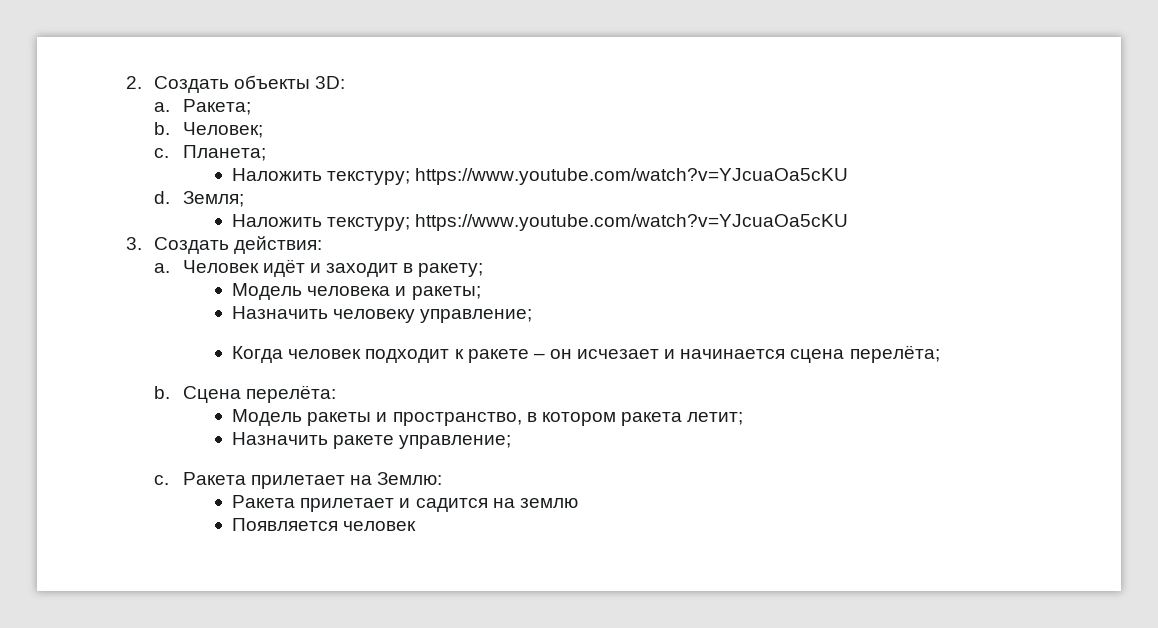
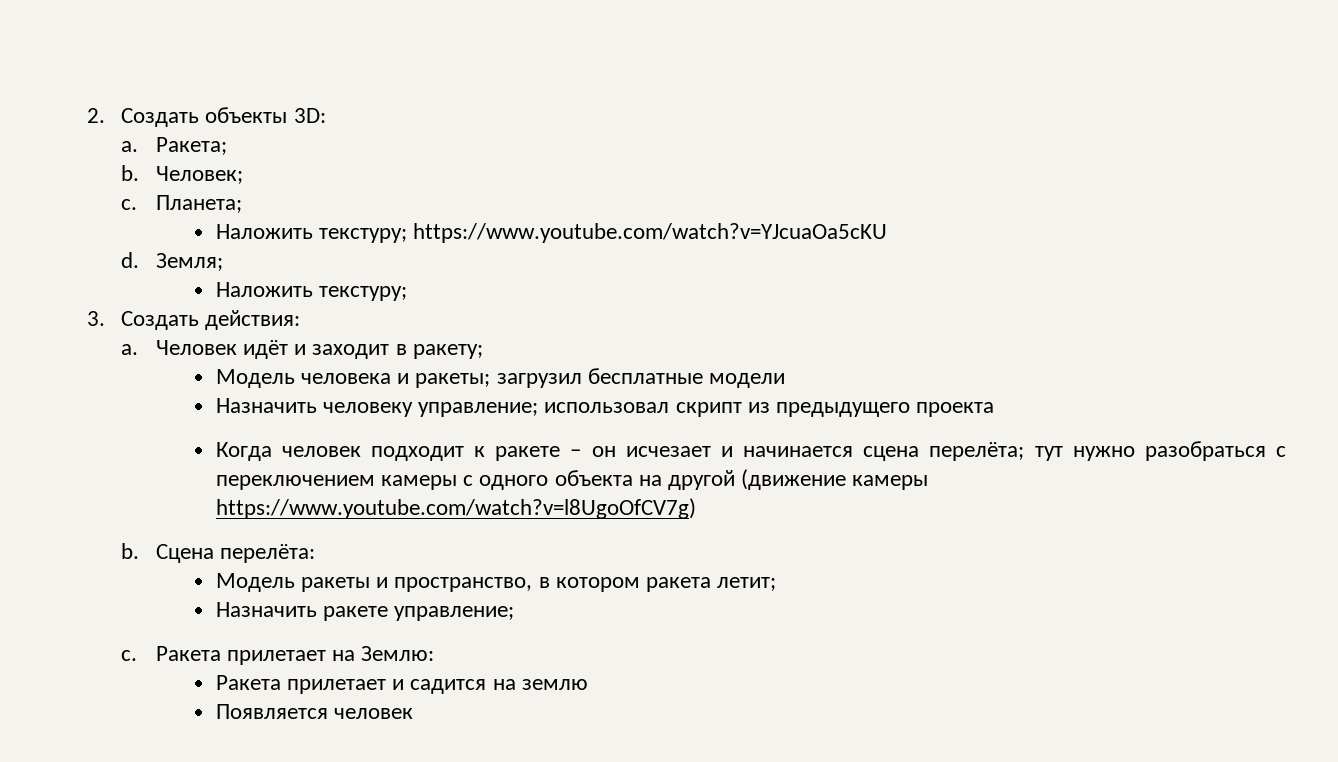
  Земля;
- Наложить текстуру; https://www.youtube.com/watch?v=YJcuaOa5cKU
+ Наложить текстуру;
- Модель человека и ракеты;
+ Модель человека и ракеты; загрузил бесплатные модели
- Назначить человеку управление;
+ Назначить человеку управление; использовал скрипт из предыдущего проекта
- Когда человек подходит к ракете – он исчезает и начинается сцена перелёта;
+ Когда человек подходит к ракете – он исчезает и начинается сцена перелёта; тут нужно разобраться с переключением камеры с одного объекта на другой (движение камеры https://www.youtube.com/watch?v=l8UgoOfCV7g)

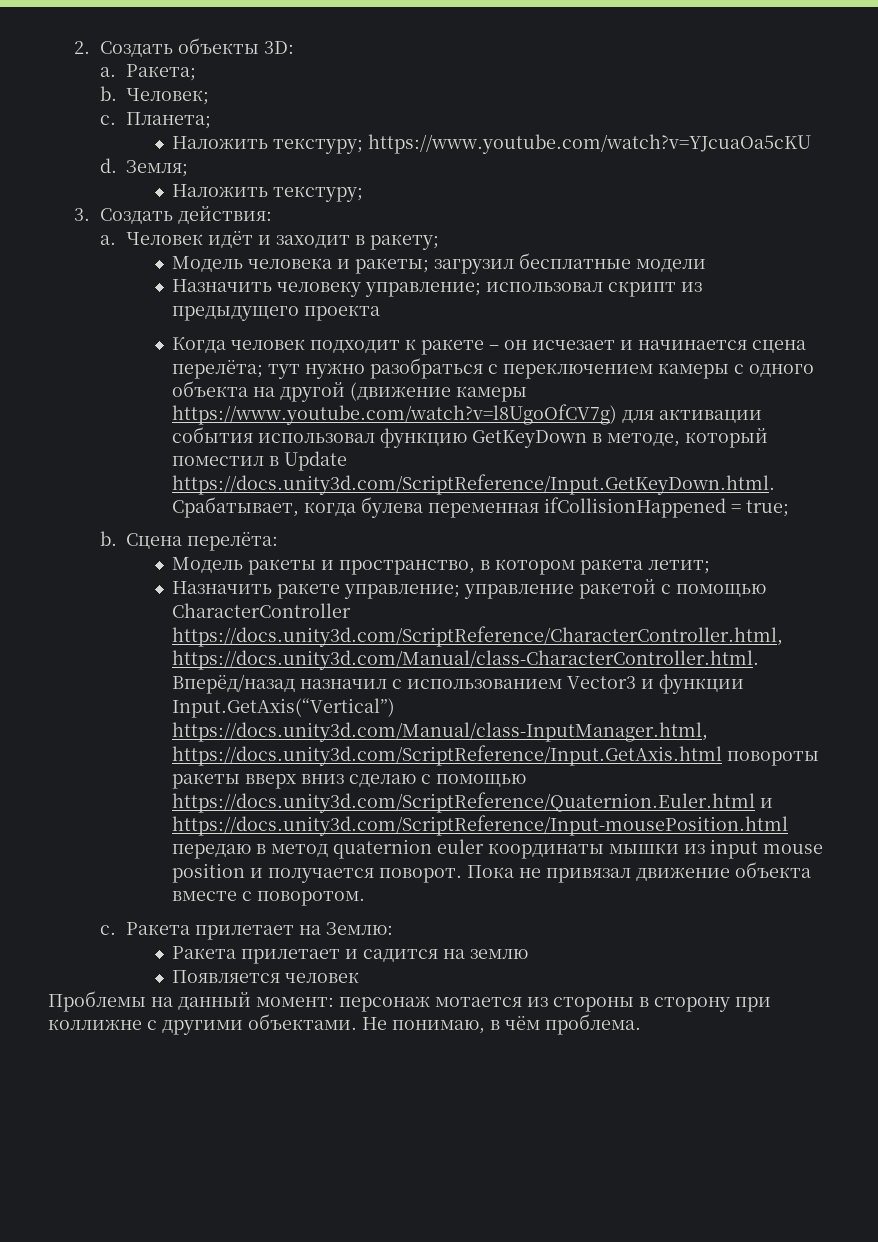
- Когда человек подходит к ракете – он исчезает и начинается сцена перелёта; тут нужно разобраться с переключением камеры с одного объекта на другой (движение камеры https://www.youtube.com/watch?v=l8UgoOfCV7g)
+ Когда человек подходит к ракете – он исчезает и начинается сцена перелёта; тут нужно разобраться с переключением камеры с одного объекта на другой (движение камеры https://www.youtube.com/watch?v=l8UgoOfCV7g) для активации события использовал функцию GetKeyDown в методе, который поместил в Update https://docs.unity3d.com/ScriptReference/Input.GetKeyDown.html. Срабатывает, когда булева переменная ifCollisionHappened = true;
- Назначить ракете управление;
+ Назначить ракете управление; управление ракетой с помощью CharacterController https://docs.unity3d.com/ScriptReference/CharacterController.html, https://docs.unity3d.com/Manual/class-CharacterController.html. Вперёд/назад назначил с использованием Vector3 и функции Input.GetAxis(“Vertical”) https://docs.unity3d.com/Manual/class-InputManager.html, https://docs.unity3d.com/ScriptReference/Input.GetAxis.html повороты ракеты вверх вниз сделаю с помощью https://docs.unity3d.com/ScriptReference/Quaternion.Euler.html и https://docs.unity3d.com/ScriptReference/Input-mousePosition.html передаю в метод quaternion euler координаты мышки из input mouse position и получается поворот. Пока не привязал движение объекта вместе с поворотом.
+ Проблемы на данный момент: персонаж мотается из стороны в сторону при коллижне с другими объектами. Не понимаю, в чём проблема.

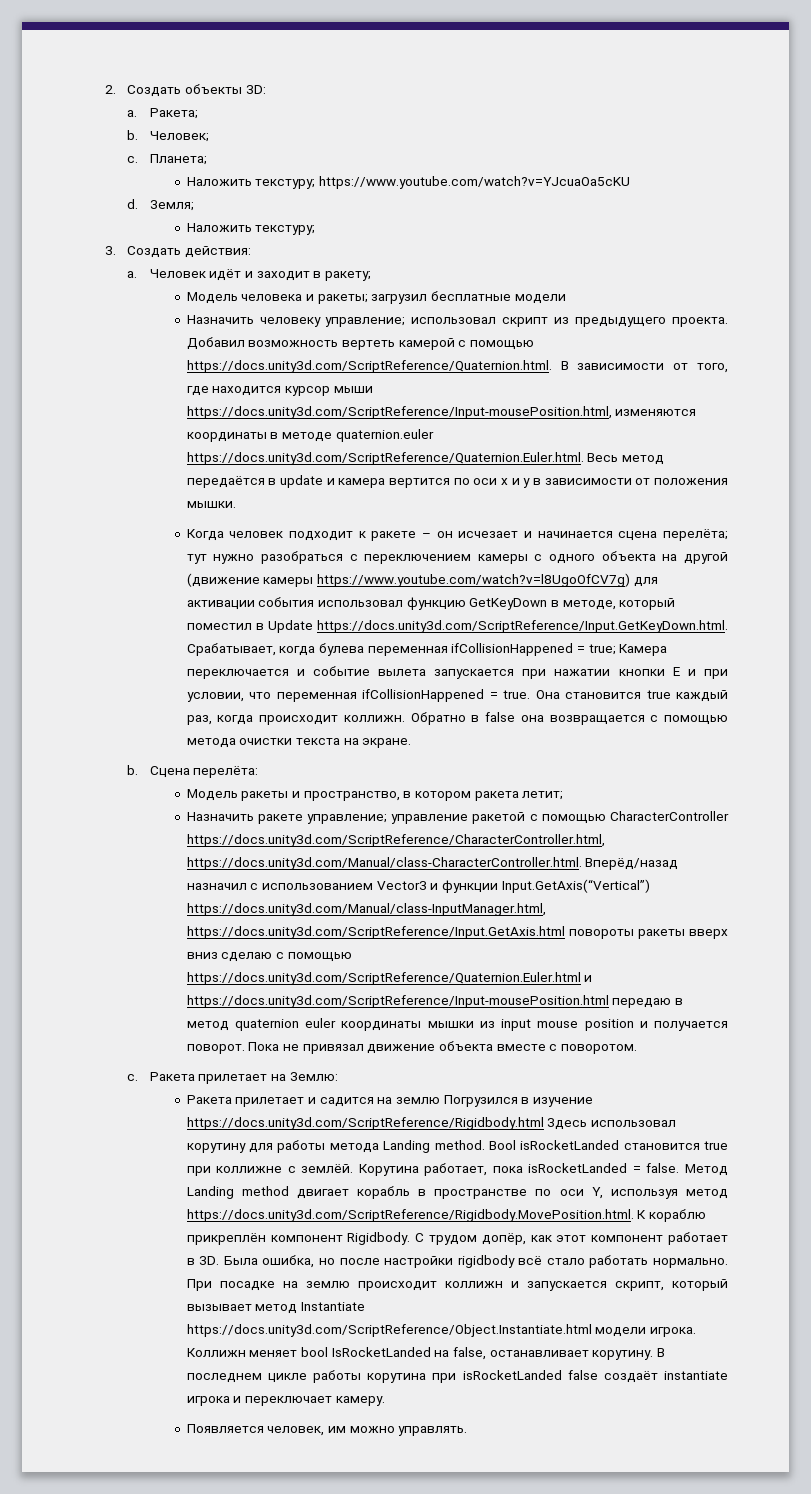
- Назначить человеку управление; использовал скрипт из предыдущего проекта
+ Назначить человеку управление; использовал скрипт из предыдущего проекта. Добавил возможность вертеть камерой с помощью https://docs.unity3d.com/ScriptReference/Quaternion.html. В зависимости от того, где находится курсор мыши https://docs.unity3d.com/ScriptReference/Input-mousePosition.html, изменяются координаты в методе quaternion.euler https://docs.unity3d.com/ScriptReference/Quaternion.Euler.html. Весь метод передаётся в update и камера вертится по оси x и y в зависимости от положения мышки.
- Когда человек подходит к ракете – он исчезает и начинается сцена перелёта; тут нужно разобраться с переключением камеры с одного объекта на другой (движение камеры https://www.youtube.com/watch?v=l8UgoOfCV7g) для активации события использовал функцию GetKeyDown в методе, который поместил в Update https://docs.unity3d.com/ScriptReference/Input.GetKeyDown.html. Срабатывает, когда булева переменная ifCollisionHappened = true;
+ Когда человек подходит к ракете – он исчезает и начинается сцена перелёта; тут нужно разобраться с переключением камеры с одного объекта на другой (движение камеры https://www.youtube.com/watch?v=l8UgoOfCV7g) для активации события использовал функцию GetKeyDown в методе, который поместил в Update https://docs.unity3d.com/ScriptReference/Input.GetKeyDown.html. Срабатывает, когда булева переменная ifCollisionHappened = true; Камера переключается и событие вылета запускается при нажатии кнопки E и при условии, что переменная ifCollisionHappened = true. Она становится true каждый раз, когда происходит коллижн. Обратно в false она возвращается с помощью метода очистки текста на экране.
- Ракета прилетает и садится на землю
- Появляется человек
- Проблемы на данный момент: персонаж мотается из стороны в сторону при коллижне с другими объектами. Не понимаю, в чём проблема.
+ Ракета прилетает и садится на землю Погрузился в изучение https://docs.unity3d.com/ScriptReference/Rigidbody.html Здесь использовал корутину для работы метода Landing method. Bool isRocketLanded становится true при коллижне с землёй. Корутина работает, пока isRocketLanded = false. Метод Landing method двигает корабль в пространстве по оси Y, используя метод https://docs.unity3d.com/ScriptReference/Rigidbody.MovePosition.html. К кораблю прикреплён компонент Rigidbody. С трудом допёр, как этот компонент работает в 3D. Была ошибка, но после настройки rigidbody всё стало работать нормально. При посадке на землю происходит коллижн и запускается скрипт, который вызывает метод Instantiate https://docs.unity3d.com/ScriptReference/Object.Instantiate.html модели игрока. Коллижн меняет bool IsRocketLanded на false, останавливает корутину. В последнем цикле работы корутина при isRocketLanded false создаёт instantiate игрока и переключает камеру.
+ Появляется человек, им можно управлять.

